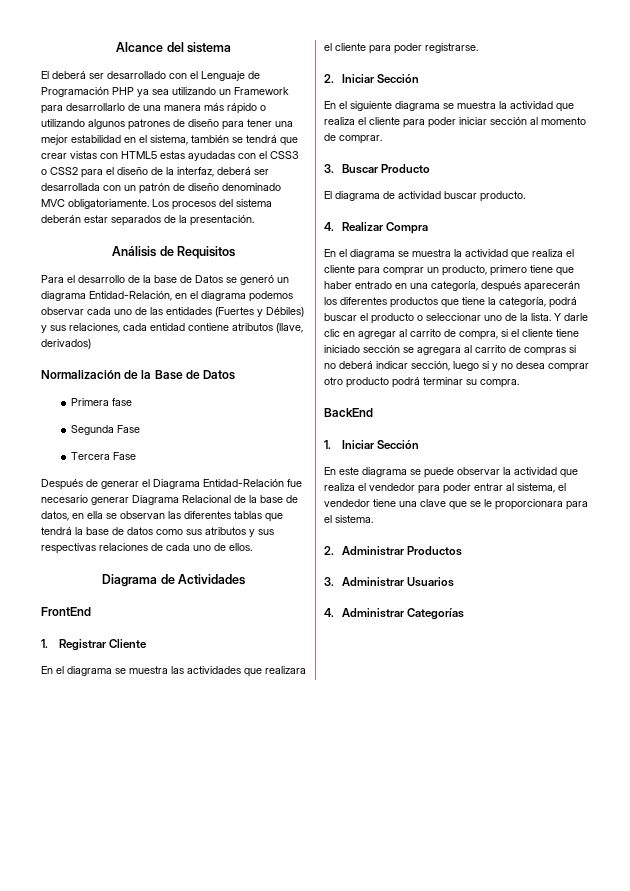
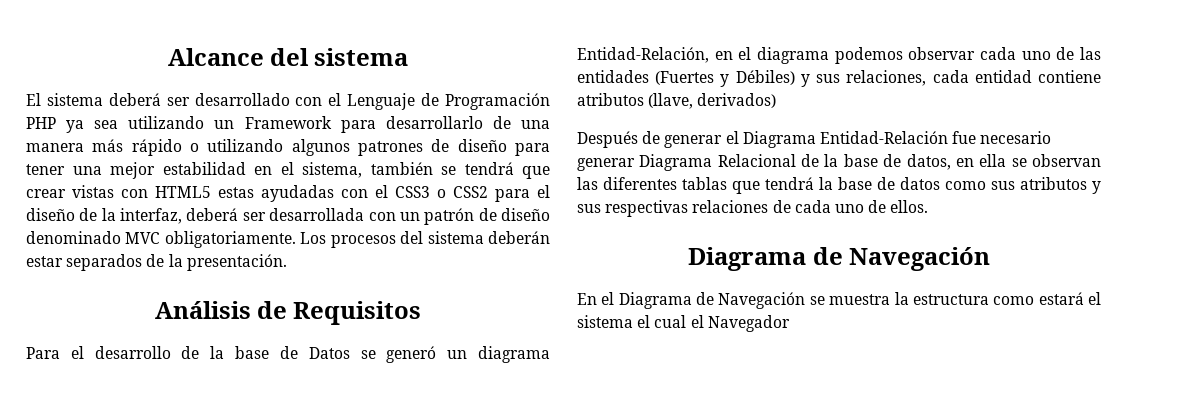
- El deberá ser desarrollado con el Lenguaje de Programación PHP ya sea utilizando un Framework para desarrollarlo de una manera más rápido o utilizando algunos patrones de diseño para tener una mejor estabilidad en el sistema, también se tendrá que crear vistas con HTML5 estas ayudadas con el CSS3 o CSS2 para el diseño de la interfaz, deberá ser desarrollada con un patrón de diseño denominado MVC obligatoriamente.
+ El sistema deberá ser desarrollado con el Lenguaje de Programación PHP ya sea utilizando un Framework para desarrollarlo de una manera más rápido o utilizando algunos patrones de diseño para tener una mejor estabilidad en el sistema, también se tendrá que crear vistas con HTML5 estas ayudadas con el CSS3 o CSS2 para el diseño de la interfaz, deberá ser desarrollada con un patrón de diseño denominado MVC obligatoriamente.
- Normalización de la Base de Datos
- Primera fase
- Segunda Fase
- Tercera Fase
  Después de generar el Diagrama Entidad-Relación fue necesario generar Diagrama Relacional de la base de datos, en ella se observan las diferentes tablas que tendrá la base de datos como sus atributos y sus respectivas relaciones de cada uno de ellos.
- Diagrama de Actividades
- FrontEnd
- 1. Registrar Cliente
- En el diagrama se muestra las actividades que realizara el cliente para poder registrarse.
- 2. Iniciar Sección
- En el siguiente diagrama se muestra la actividad que realiza el cliente para poder iniciar sección al momento de comprar.
- 3. Buscar Producto
- El diagrama de actividad buscar producto.
- 4. Realizar Compra
- En el diagrama se muestra la actividad que realiza el cliente para comprar un producto, primero tiene que haber entrado en una categoría, después aparecerán los diferentes productos que tiene la categoría, podrá buscar el producto o seleccionar uno de la lista. Y darle clic en agregar al carrito de compra, si el cliente tiene iniciado sección se agregara al carrito de compras si no deberá indicar sección, luego si y no desea comprar otro producto podrá terminar su compra.
- BackEnd
- 1. Iniciar Sección
- En este diagrama se puede observar la actividad que realiza el vendedor para poder entrar al sistema, el vendedor tiene una clave que se le proporcionara para el sistema.
- 2. Administrar Productos
- 3. Administrar Usuarios
- 4. Administrar Categorías
+ Diagrama de Navegación
+ En el Diagrama de Navegación se muestra la estructura como estará el sistema el cual el Navegador

